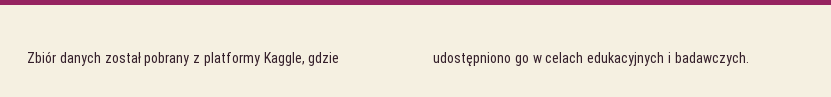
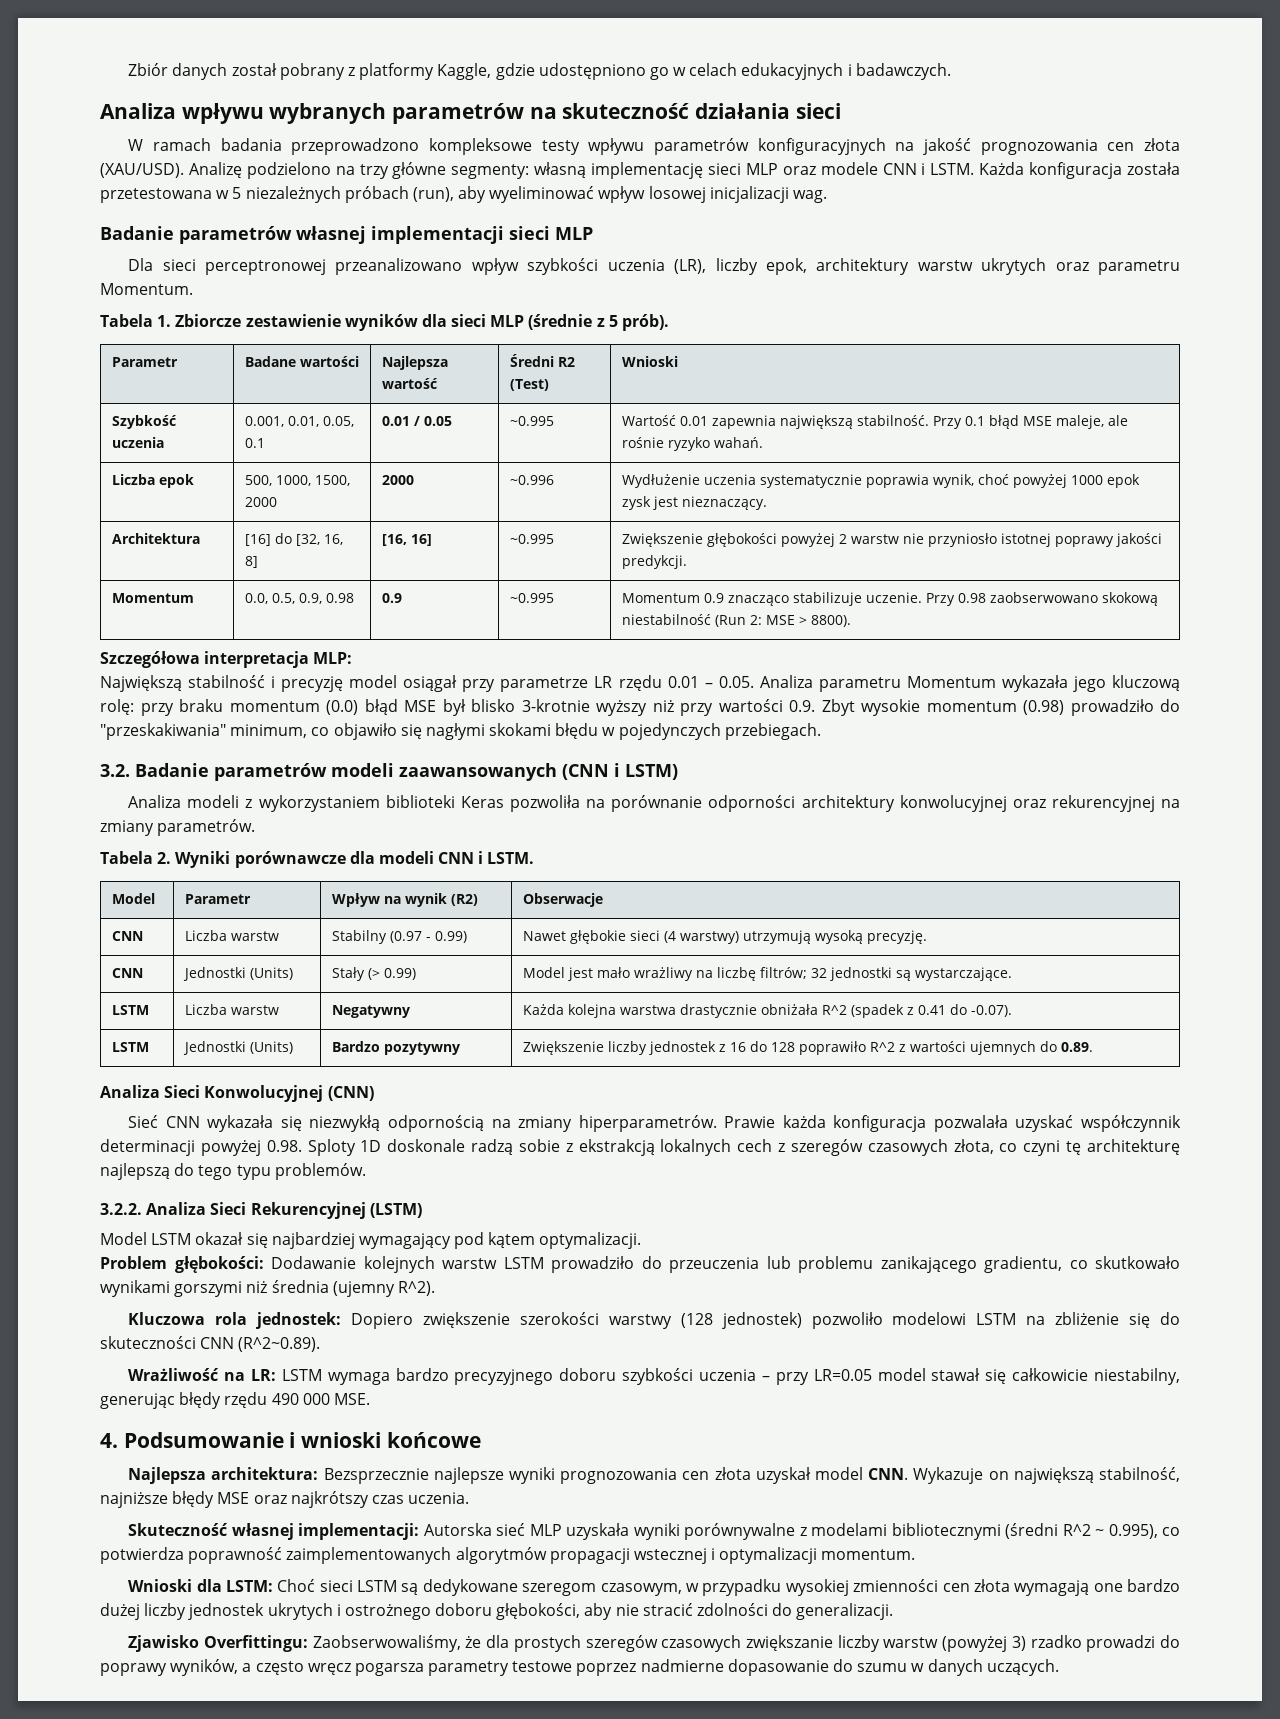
+ Analiza wpływu wybranych parametrów na skuteczność działania sieci
+ W ramach badania przeprowadzono kompleksowe testy wpływu parametrów konfiguracyjnych na jakość prognozowania cen złota (XAU/USD). Analizę podzielono na trzy główne segmenty: własną implementację sieci MLP oraz modele CNN i LSTM. Każda konfiguracja została przetestowana w 5 niezależnych próbach (run), aby wyeliminować wpływ losowej inicjalizacji wag.
+ Badanie parametrów własnej implementacji sieci MLP
+ Dla sieci perceptronowej przeanalizowano wpływ szybkości uczenia (LR), liczby epok, architektury warstw ukrytych oraz parametru Momentum.
+ Tabela 1. Zbiorcze zestawienie wyników dla sieci MLP (średnie z 5 prób).
+ Parametr | Badane wartości | Najlepsza wartość | Średni R2 (Test) | Wnioski
+ Szybkość uczenia | 0.001, 0.01, 0.05, 0.1 | 0.01 / 0.05 | ~0.995 | Wartość 0.01 zapewnia największą stabilność. Przy 0.1 błąd MSE maleje, ale rośnie ryzyko wahań.
+ Liczba epok | 500, 1000, 1500, 2000 | 2000 | ~0.996 | Wydłużenie uczenia systematycznie poprawia wynik, choć powyżej 1000 epok zysk jest nieznaczący.
+ Architektura | [16] do [32, 16, 8] | [16, 16] | ~0.995 | Zwiększenie głębokości powyżej 2 warstw nie przyniosło istotnej poprawy jakości predykcji.
+ Momentum | 0.0, 0.5, 0.9, 0.98 | 0.9 | ~0.995 | Momentum 0.9 znacząco stabilizuje uczenie. Przy 0.98 zaobserwowano skokową niestabilność (Run 2: MSE > 8800).
+ Szczegółowa interpretacja MLP:
+ Największą stabilność i precyzję model osiągał przy parametrze LR rzędu 0.01 – 0.05. Analiza parametru Momentum wykazała jego kluczową rolę: przy braku momentum (0.0) błąd MSE był blisko 3-krotnie wyższy niż przy wartości 0.9. Zbyt wysokie momentum (0.98) prowadziło do "przeskakiwania" minimum, co objawiło się nagłymi skokami błędu w pojedynczych przebiegach.
+ 3.2. Badanie parametrów modeli zaawansowanych (CNN i LSTM)
+ Analiza modeli z wykorzystaniem biblioteki Keras pozwoliła na porównanie odporności architektury konwolucyjnej oraz rekurencyjnej na zmiany parametrów.
+ Tabela 2. Wyniki porównawcze dla modeli CNN i LSTM.
+ Model | Parametr | Wpływ na wynik (R2) | Obserwacje
+ CNN | Liczba warstw | Stabilny (0.97 - 0.99) | Nawet głębokie sieci (4 warstwy) utrzymują wysoką precyzję.
+ CNN | Jednostki (Units) | Stały (> 0.99) | Model jest mało wrażliwy na liczbę filtrów; 32 jednostki są wystarczające.
+ LSTM | Liczba warstw | Negatywny | Każda kolejna warstwa drastycznie obniżała R^2 (spadek z 0.41 do -0.07).
+ LSTM | Jednostki (Units) | Bardzo pozytywny | Zwiększenie liczby jednostek z 16 do 128 poprawiło R^2 z wartości ujemnych do 0.89.
+ Analiza Sieci Konwolucyjnej (CNN)
+ Sieć CNN wykazała się niezwykłą odpornością na zmiany hiperparametrów. Prawie każda konfiguracja pozwalała uzyskać współczynnik determinacji powyżej 0.98. Sploty 1D doskonale radzą sobie z ekstrakcją lokalnych cech z szeregów czasowych złota, co czyni tę architekturę najlepszą do tego typu problemów.
+ 3.2.2. Analiza Sieci Rekurencyjnej (LSTM)
+ Model LSTM okazał się najbardziej wymagający pod kątem optymalizacji.
+ Problem głębokości: Dodawanie kolejnych warstw LSTM prowadziło do przeuczenia lub problemu zanikającego gradientu, co skutkowało wynikami gorszymi niż średnia (ujemny R^2).
+ Kluczowa rola jednostek: Dopiero zwiększenie szerokości warstwy (128 jednostek) pozwoliło modelowi LSTM na zbliżenie się do skuteczności CNN (R^2~0.89).
+ Wrażliwość na LR: LSTM wymaga bardzo precyzyjnego doboru szybkości uczenia – przy LR=0.05 model stawał się całkowicie niestabilny, generując błędy rzędu 490 000 MSE.
+ 4. Podsumowanie i wnioski końcowe
+ Najlepsza architektura: Bezsprzecznie najlepsze wyniki prognozowania cen złota uzyskał model CNN. Wykazuje on największą stabilność, najniższe błędy MSE oraz najkrótszy czas uczenia.
+ Skuteczność własnej implementacji: Autorska sieć MLP uzyskała wyniki porównywalne z modelami bibliotecznymi (średni R^2 ~ 0.995), co potwierdza poprawność zaimplementowanych algorytmów propagacji wstecznej i optymalizacji momentum.
+ Wnioski dla LSTM: Choć sieci LSTM są dedykowane szeregom czasowym, w przypadku wysokiej zmienności cen złota wymagają one bardzo dużej liczby jednostek ukrytych i ostrożnego doboru głębokości, aby nie stracić zdolności do generalizacji.
+ Zjawisko Overfittingu: Zaobserwowaliśmy, że dla prostych szeregów czasowych zwiększanie liczby warstw (powyżej 3) rzadko prowadzi do poprawy wyników, a często wręcz pogarsza parametry testowe poprzez nadmierne dopasowanie do szumu w danych uczących.

